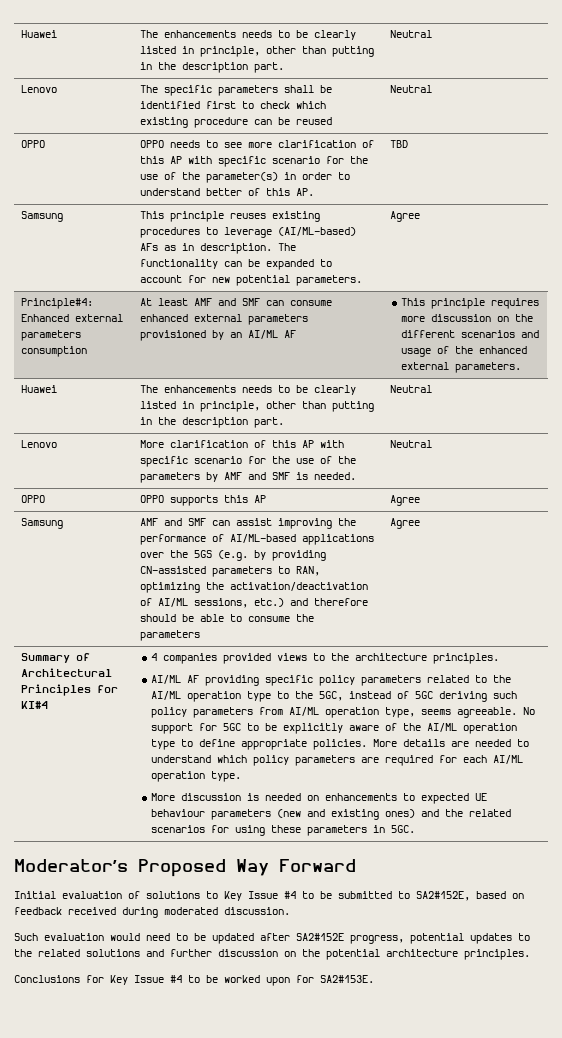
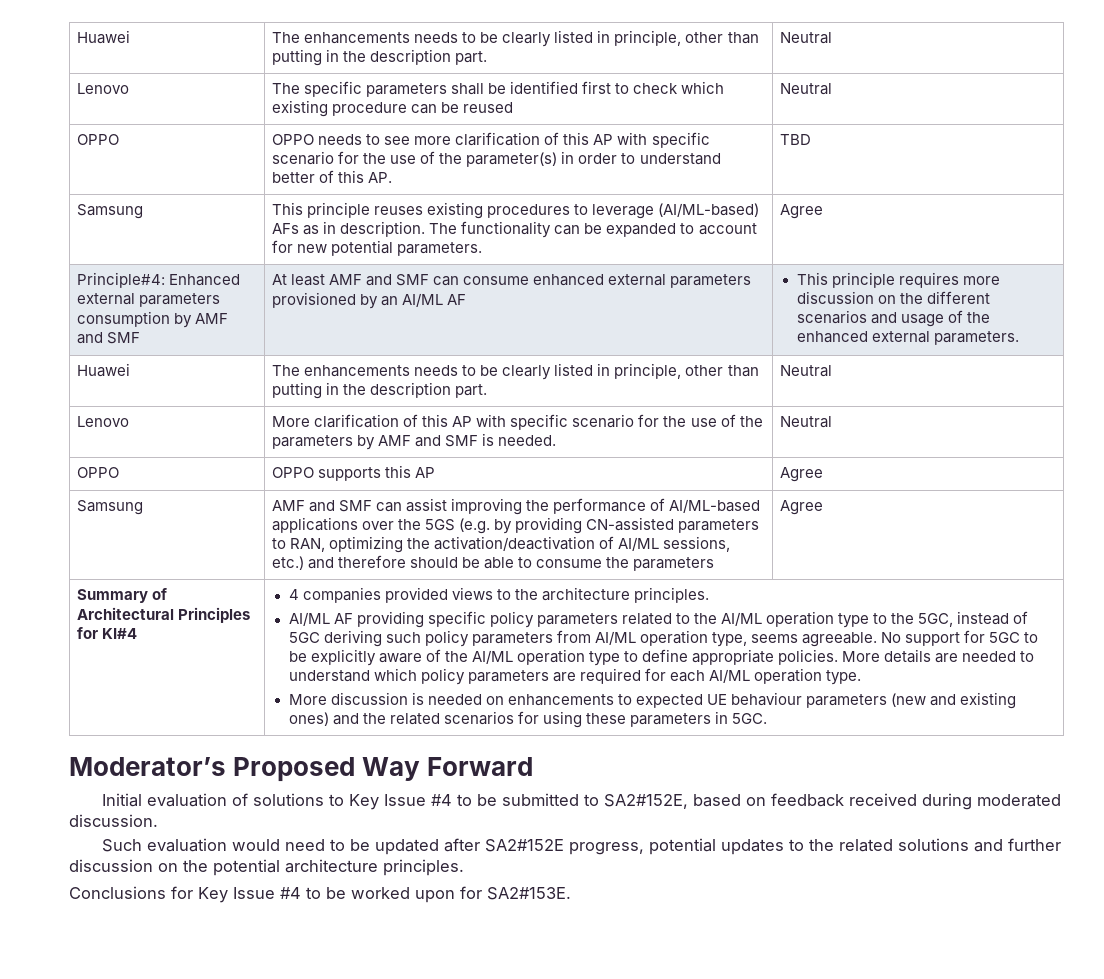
- Principle#4: Enhanced external parameters consumption | At least AMF and SMF can consume enhanced external parameters provisioned by an AI/ML AF | This principle requires more discussion on the different scenarios and usage of the enhanced external parameters.
+ Principle#4: Enhanced external parameters consumption by AMF and SMF | At least AMF and SMF can consume enhanced external parameters provisioned by an AI/ML AF | This principle requires more discussion on the different scenarios and usage of the enhanced external parameters.

